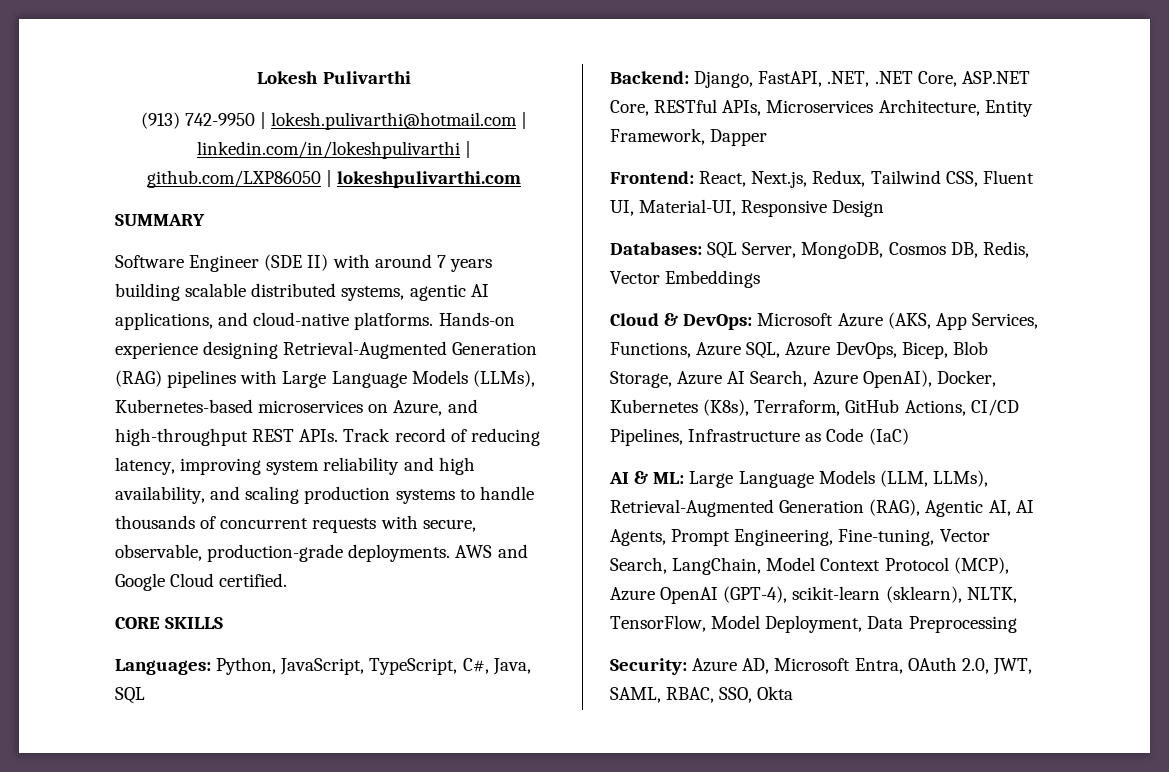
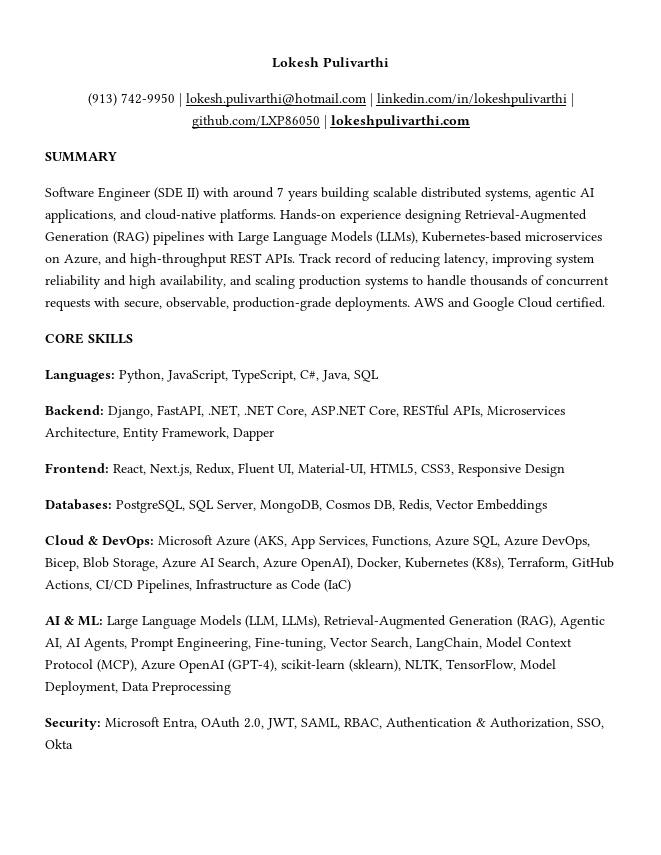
- Frontend: React, Next.js, Redux, Tailwind CSS, Fluent UI, Material-UI, Responsive Design
+ Frontend: React, Next.js, Redux, Fluent UI, Material-UI, HTML5, CSS3, Responsive Design
- Databases: SQL Server, MongoDB, Cosmos DB, Redis, Vector Embeddings
+ Databases: PostgreSQL, SQL Server, MongoDB, Cosmos DB, Redis, Vector Embeddings
- Security: Azure AD, Microsoft Entra, OAuth 2.0, JWT, SAML, RBAC, SSO, Okta
+ Security: Microsoft Entra, OAuth 2.0, JWT, SAML, RBAC, Authentication & Authorization, SSO, Okta

